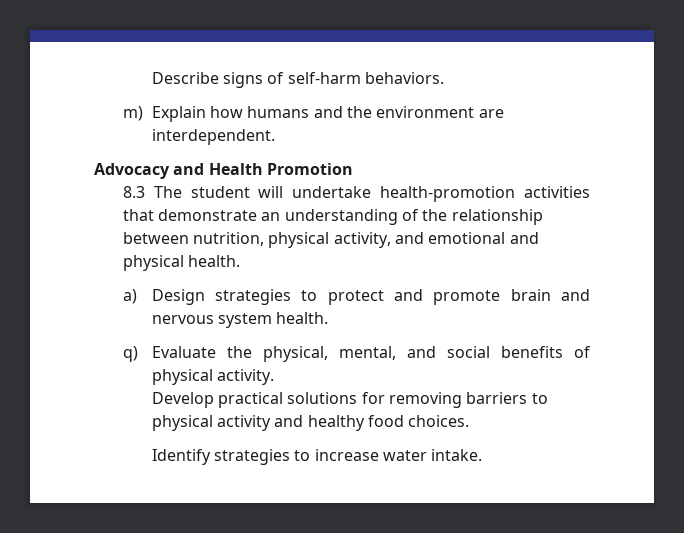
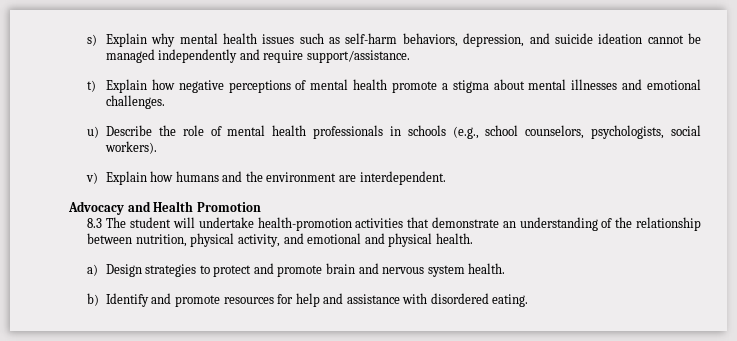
- Describe signs of self-harm behaviors.
- m) Explain how humans and the environment are interdependent.
+ s) Explain why mental health issues such as self-harm behaviors, depression, and suicide ideation cannot be managed independently and require support/assistance.
+ t) Explain how negative perceptions of mental health promote a stigma about mental illnesses and emotional challenges.
+ u) Describe the role of mental health professionals in schools (e.g., school counselors, psychologists, social workers).
+ v) Explain how humans and the environment are interdependent.
- q) Evaluate the physical, mental, and social benefits of physical activity.
- Develop practical solutions for removing barriers to physical activity and healthy food choices.
- Identify strategies to increase water intake.
+ b) Identify and promote resources for help and assistance with disordered eating.

